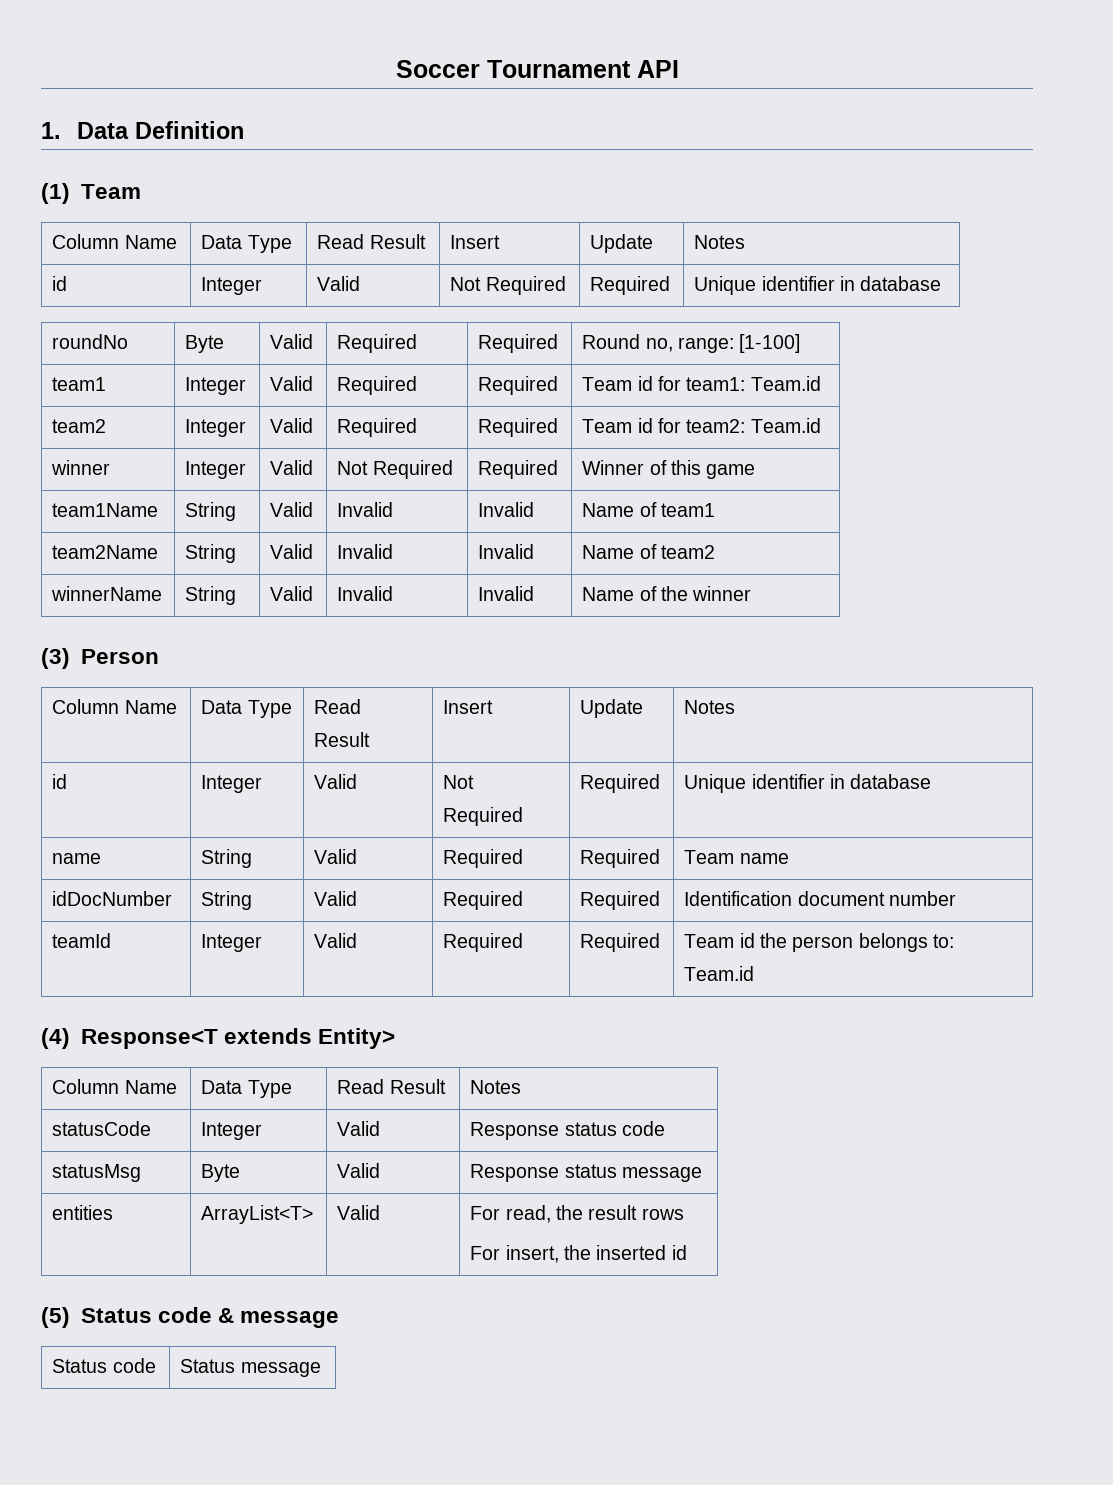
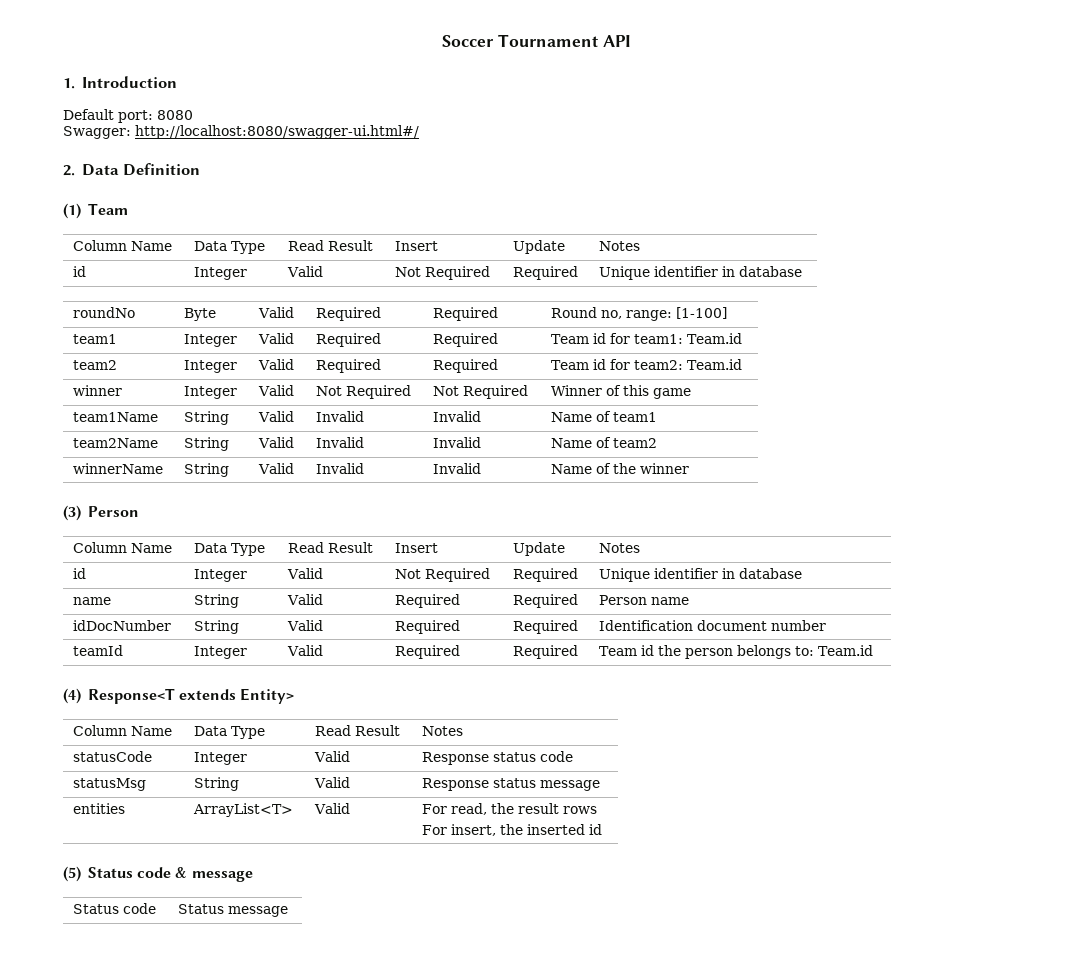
- 1. Data Definition
+ 1. Introduction
+ Default port: 8080
+ Swagger: http://localhost:8080/swagger-ui.html#/
+ 2. Data Definition
- winner | Integer | Valid | Not Required | Required | Winner of this game
+ winner | Integer | Valid | Not Required | Not Required | Winner of this game
- name | String | Valid | Required | Required | Team name
+ name | String | Valid | Required | Required | Person name
- statusMsg | Byte | Valid | Response status message
+ statusMsg | String | Valid | Response status message

